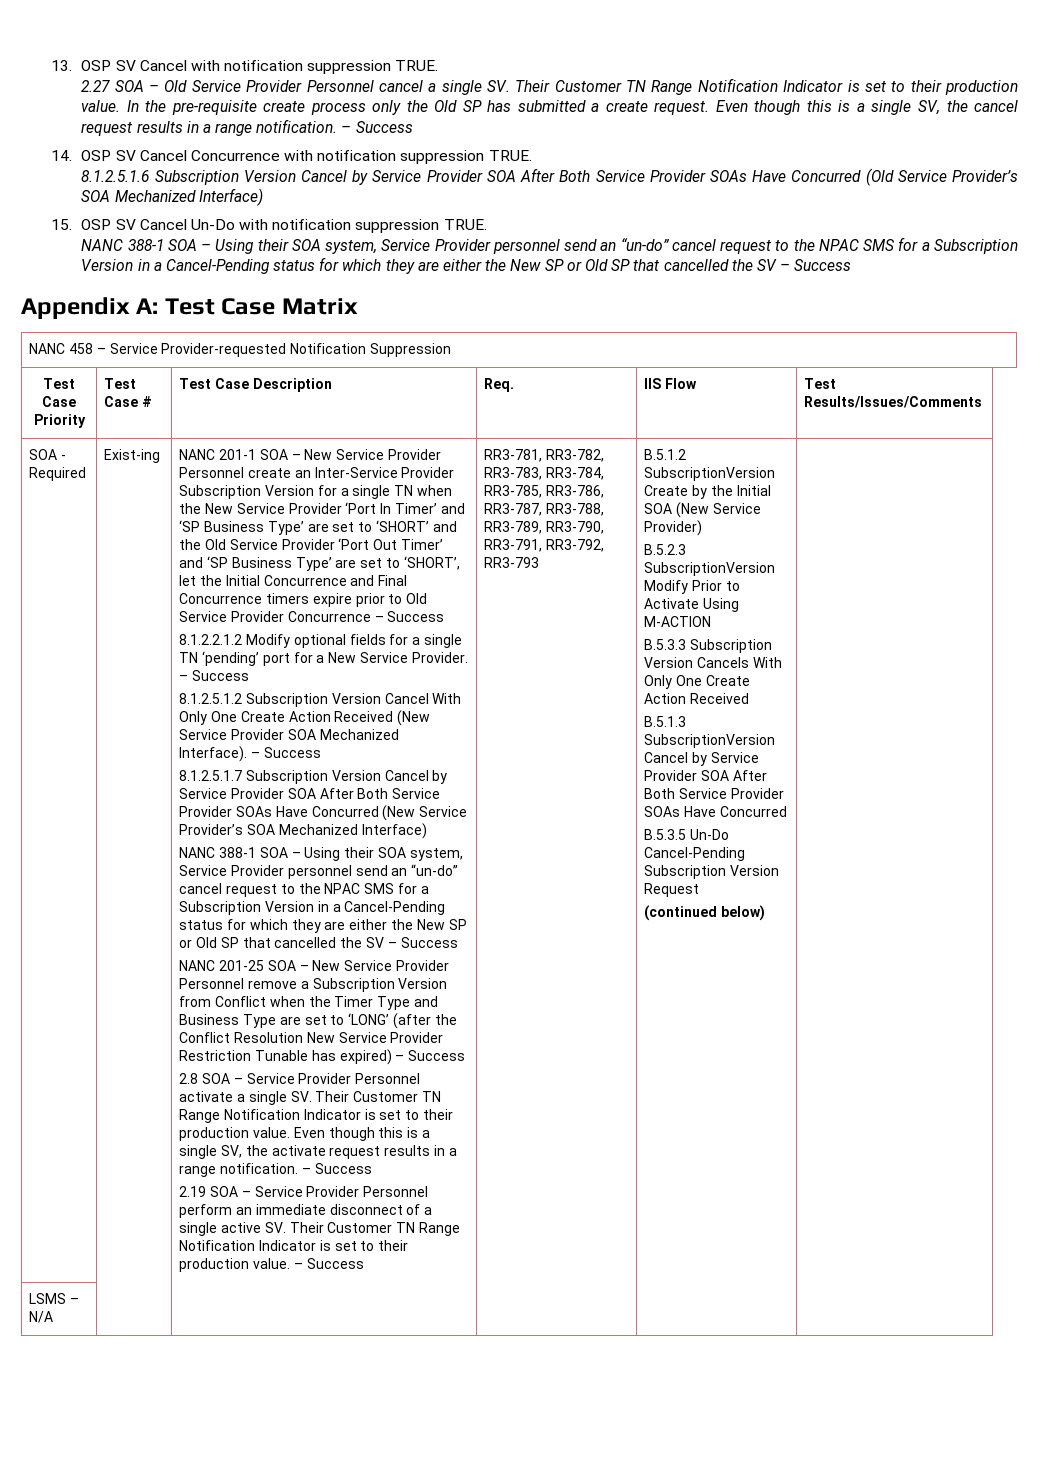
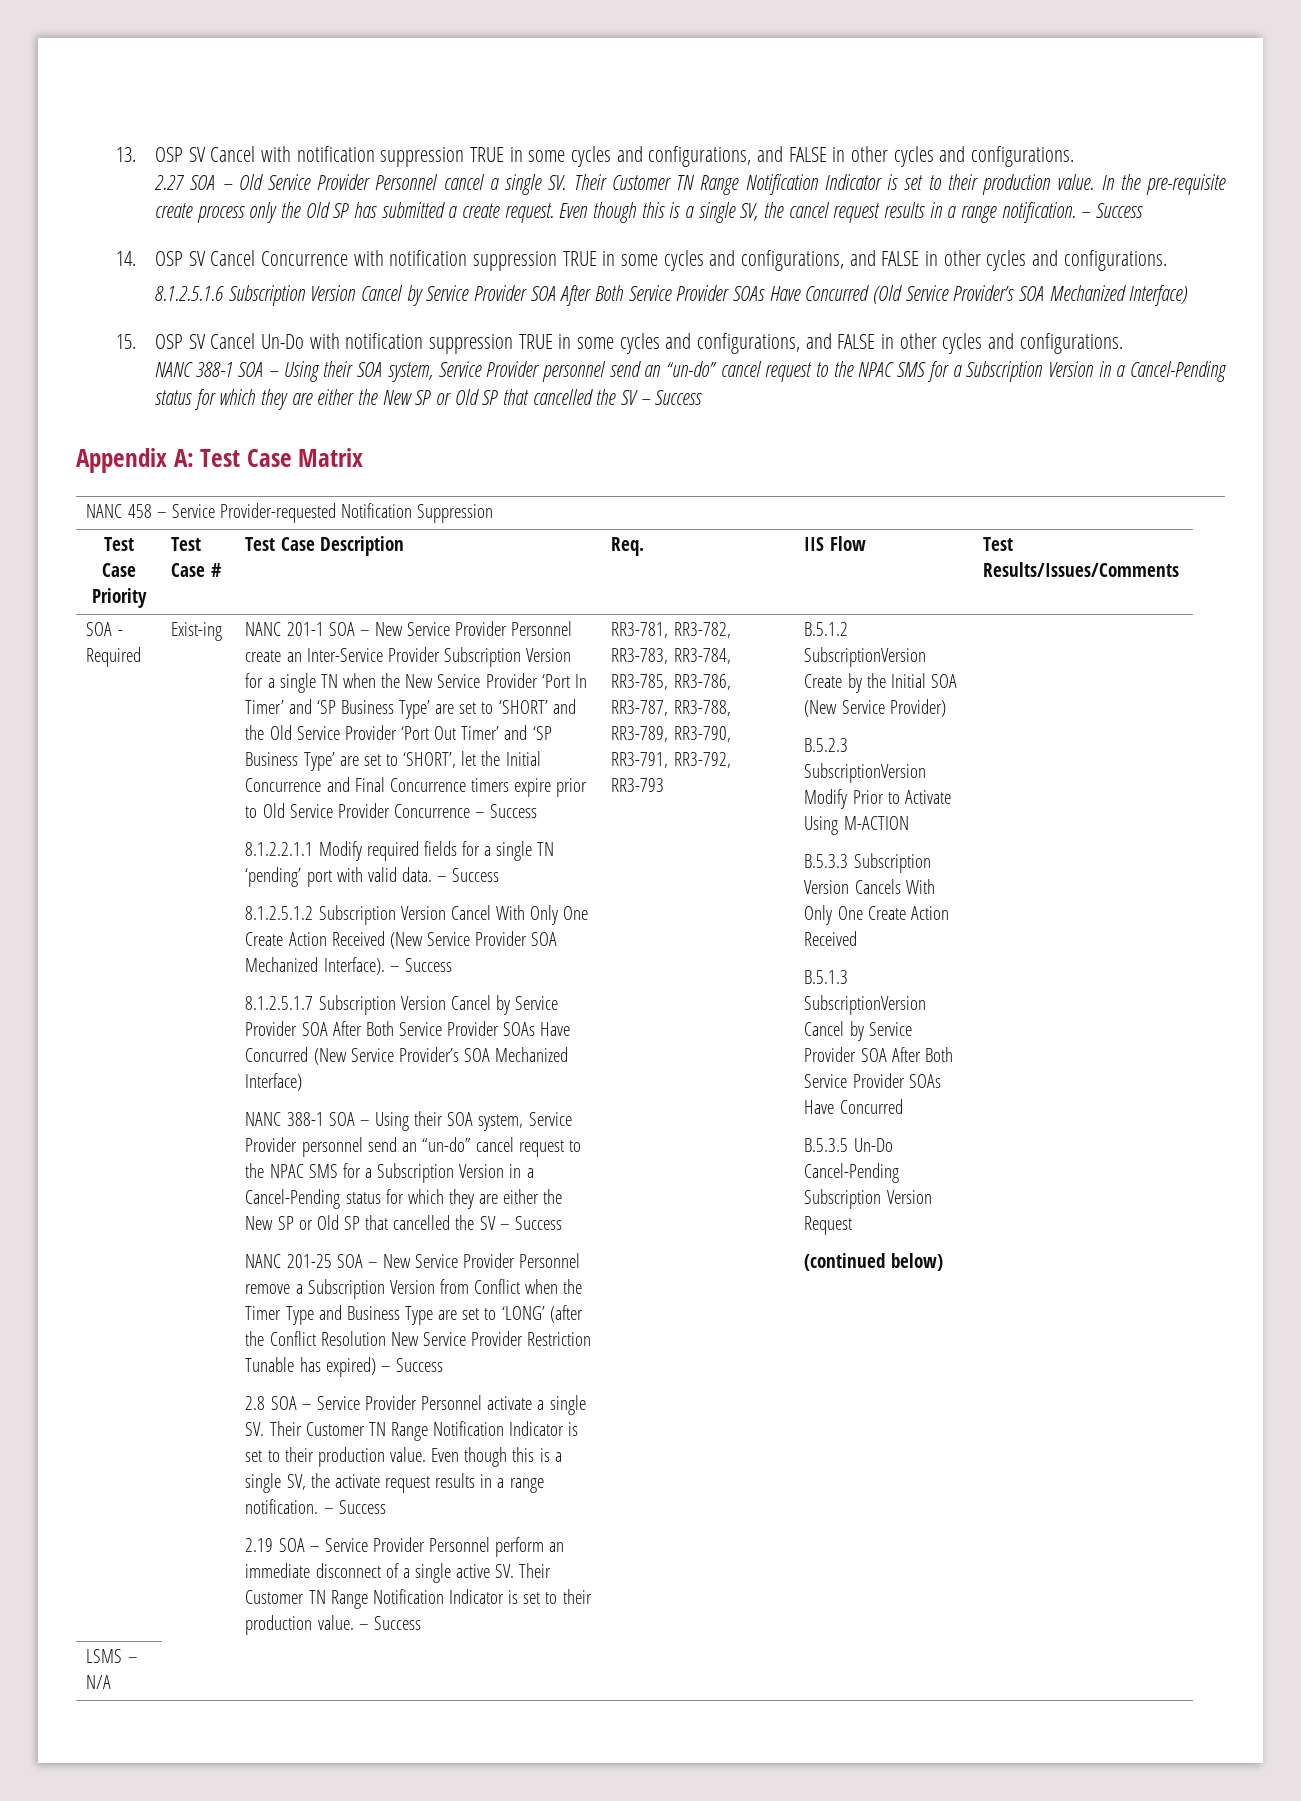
- 13. OSP SV Cancel with notification suppression TRUE.
+ 13. OSP SV Cancel with notification suppression TRUE in some cycles and configurations, and FALSE in other cycles and configurations.
- 14. OSP SV Cancel Concurrence with notification suppression TRUE.
+ 14. OSP SV Cancel Concurrence with notification suppression TRUE in some cycles and configurations, and FALSE in other cycles and configurations.
- 15. OSP SV Cancel Un-Do with notification suppression TRUE.
+ 15. OSP SV Cancel Un-Do with notification suppression TRUE in some cycles and configurations, and FALSE in other cycles and configurations.
- 8.1.2.2.1.2 Modify optional fields for a single TN ‘pending’ port for a New Service Provider.
+ 8.1.2.2.1.1 Modify required fields for a single TN ‘pending’ port with valid data.

